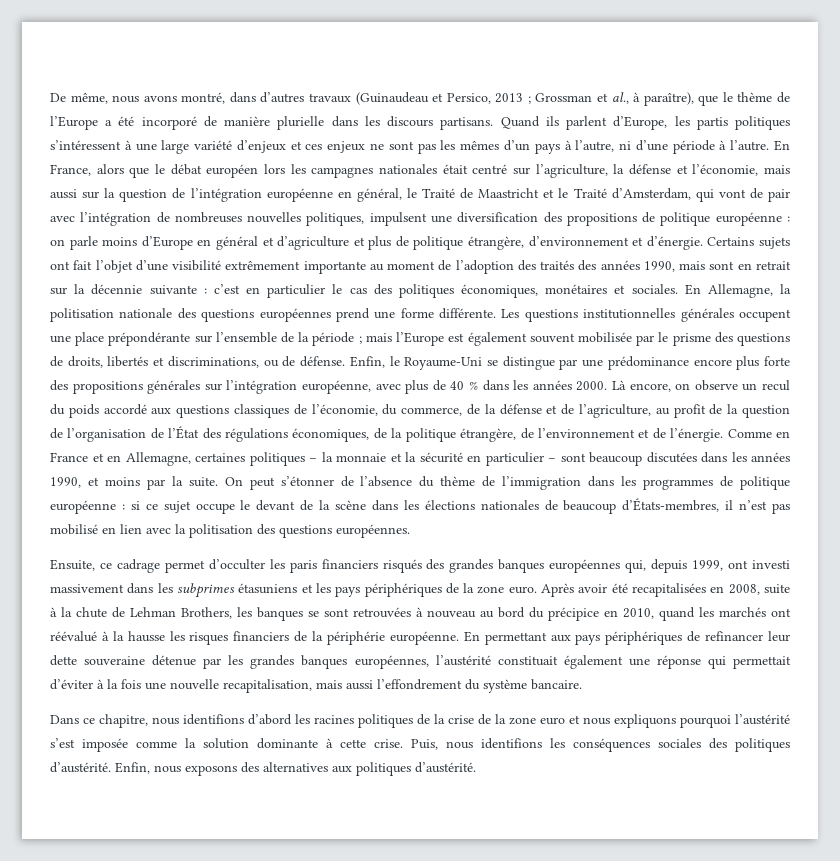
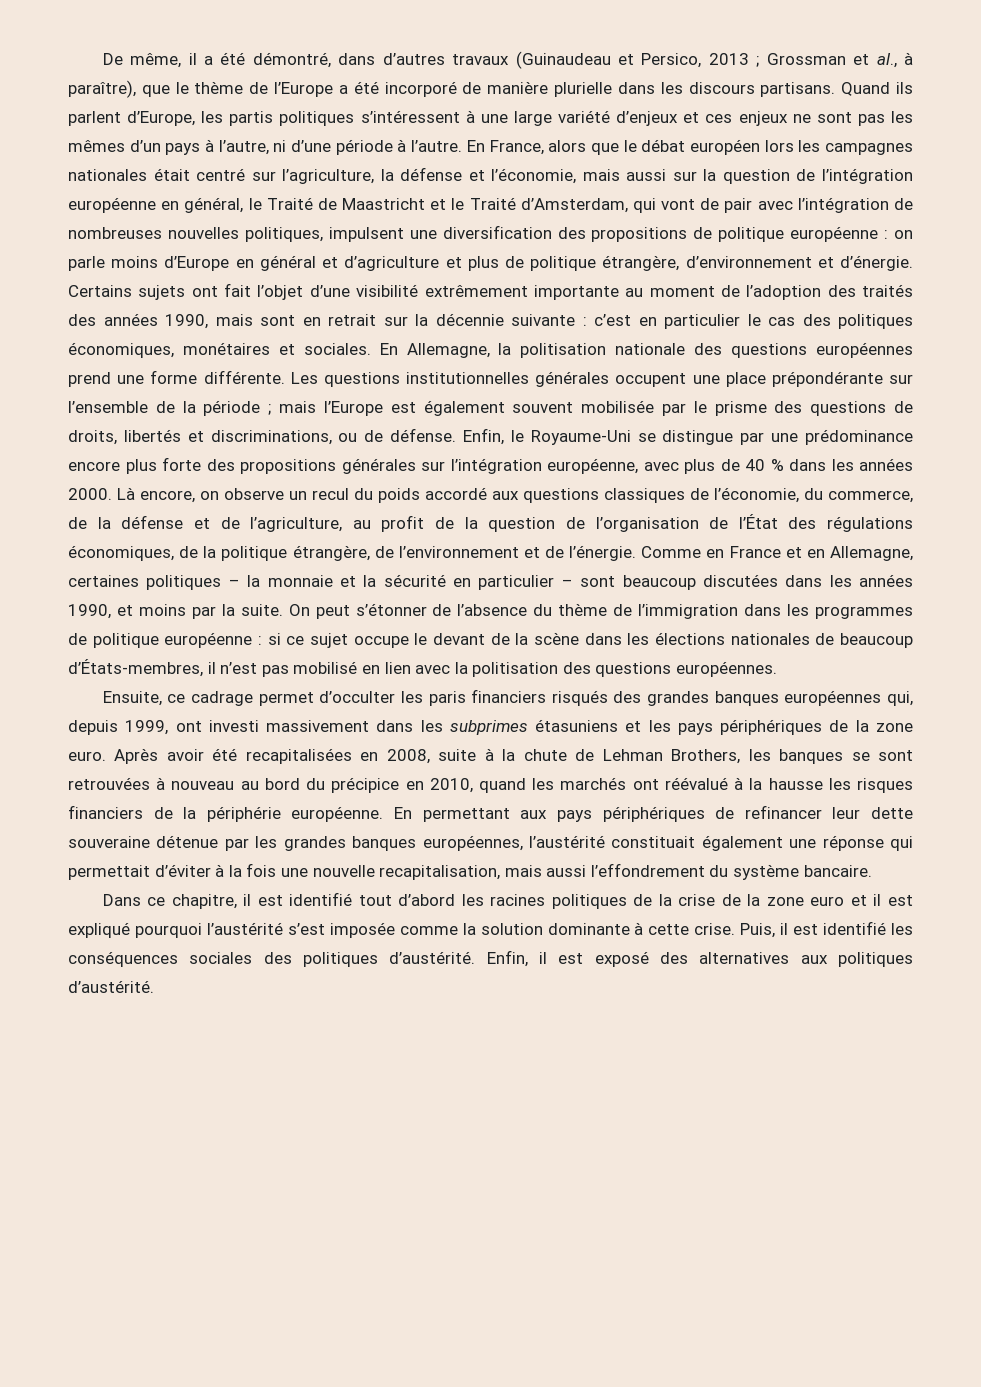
- De même, nous avons montré, dans d’autres travaux (Guinaudeau et Persico, 2013 ; Grossman et al., à paraître), que le thème de l’Europe a été incorporé de manière plurielle dans les discours partisans.
+ De même, il a été démontré, dans d’autres travaux (Guinaudeau et Persico, 2013 ; Grossman et al., à paraître), que le thème de l’Europe a été incorporé de manière plurielle dans les discours partisans.
- Dans ce chapitre, nous identifions d’abord les racines politiques de la crise de la zone euro et nous expliquons pourquoi l’austérité s’est imposée comme la solution dominante à cette crise.
+ Dans ce chapitre, il est identifié tout d’abord les racines politiques de la crise de la zone euro et il est expliqué pourquoi l’austérité s’est imposée comme la solution dominante à cette crise.
- Puis, nous identifions les conséquences sociales des politiques d’austérité.
+ Puis, il est identifié les conséquences sociales des politiques d’austérité.
- Enfin, nous exposons des alternatives aux politiques d’austérité.
+ Enfin, il est exposé des alternatives aux politiques d’austérité.

